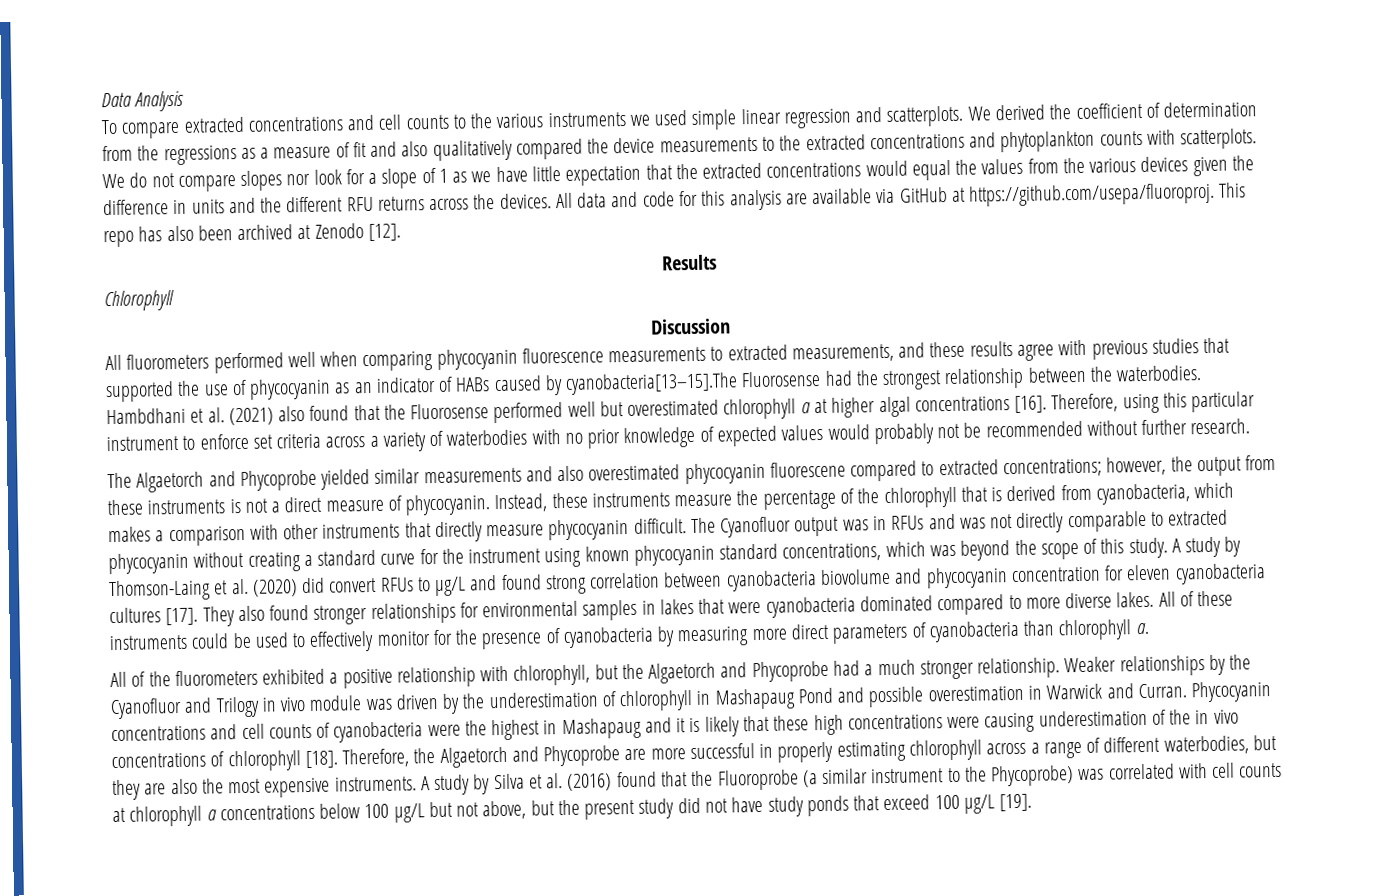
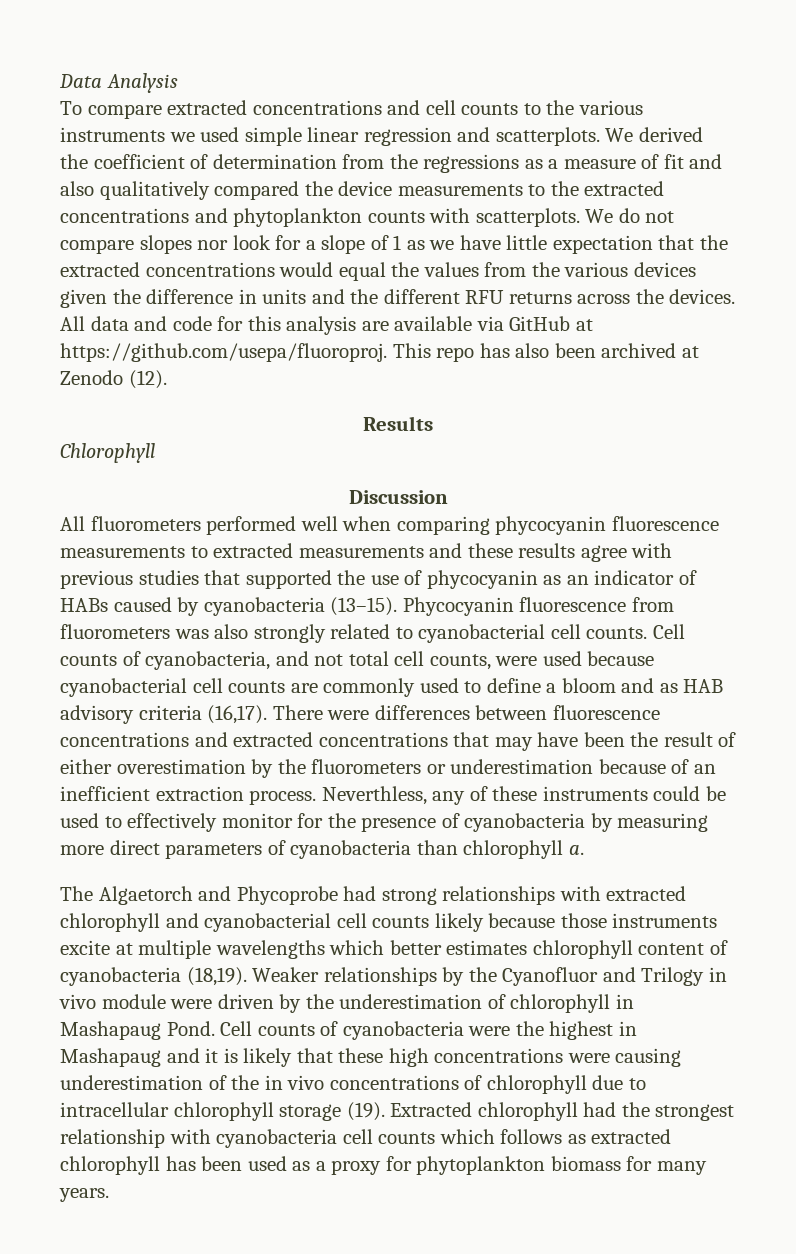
- All data and code for this analysis are available via GitHub at https://github.com/usepa/fluoroproj. This repo has also been archived at Zenodo [12].
+ All data and code for this analysis are available via GitHub at https://github.com/usepa/fluoroproj. This repo has also been archived at Zenodo (12).
- All fluorometers performed well when comparing phycocyanin fluorescence measurements to extracted measurements, and these results agree with previous studies that supported the use of phycocyanin as an indicator of HABs caused by cyanobacteria[13–15].The Fluorosense had the strongest relationship between the waterbodies. Hambdhani et al. (2021) also found that the Fluorosense performed well but overestimated chlorophyll a at higher algal concentrations [16]. Therefore, using this particular instrument to enforce set criteria across a variety of waterbodies with no prior knowledge of expected values would probably not be recommended without further research.
- The Algaetorch and Phycoprobe yielded similar measurements and also overestimated phycocyanin fluorescene compared to extracted concentrations; however, the output from these instruments is not a direct measure of phycocyanin. Instead, these instruments measure the percentage of the chlorophyll that is derived from cyanobacteria, which makes a comparison with other instruments that directly measure phycocyanin difficult. The Cyanofluor output was in RFUs and was not directly comparable to extracted phycocyanin without creating a standard curve for the instrument using known phycocyanin standard concentrations, which was beyond the scope of this study. A study by Thomson-Laing et al. (2020) did convert RFUs to µg/L and found strong correlation between cyanobacteria biovolume and phycocyanin concentration for eleven cyanobacteria cultures [17]. They also found stronger relationships for environmental samples in lakes that were cyanobacteria dominated compared to more diverse lakes. All of these instruments could be used to effectively monitor for the presence of cyanobacteria by measuring more direct parameters of cyanobacteria than chlorophyll a.
+ All fluorometers performed well when comparing phycocyanin fluorescence measurements to extracted measurements and these results agree with previous studies that supported the use of phycocyanin as an indicator of HABs caused by cyanobacteria (13–15). Phycocyanin fluorescence from fluorometers was also strongly related to cyanobacterial cell counts. Cell counts of cyanobacteria, and not total cell counts, were used because cyanobacterial cell counts are commonly used to define a bloom and as HAB advisory criteria (16,17). There were differences between fluorescence concentrations and extracted concentrations that may have been the result of either overestimation by the fluorometers or underestimation because of an inefficient extraction process. Neverthless, any of these instruments could be used to effectively monitor for the presence of cyanobacteria by measuring more direct parameters of cyanobacteria than chlorophyll a.
- All of the fluorometers exhibited a positive relationship with chlorophyll, but the Algaetorch and Phycoprobe had a much stronger relationship.
+ The Algaetorch and Phycoprobe had strong relationships with extracted chlorophyll and cyanobacterial cell counts likely because those instruments excite at multiple wavelengths which better estimates chlorophyll content of cyanobacteria (18,19).
- Weaker relationships by the Cyanofluor and Trilogy in vivo module was driven by the underestimation of chlorophyll in Mashapaug Pond and possible overestimation in Warwick and Curran. Phycocyanin concentrations and cell counts of cyanobacteria were the highest in Mashapaug and it is likely that these high concentrations were causing underestimation of the in vivo concentrations of chlorophyll [18]. Therefore, the Algaetorch and Phycoprobe are more successful in properly estimating chlorophyll across a range of different waterbodies, but they are also the most expensive instruments. A study by Silva et al. (2016) found that the Fluoroprobe (a similar instrument to the Phycoprobe) was correlated with cell counts at chlorophyll a concentrations below 100 µg/L but not above, but the present study did not have study ponds that exceed 100 µg/L [19].
+ Weaker relationships by the Cyanofluor and Trilogy in vivo module were driven by the underestimation of chlorophyll in Mashapaug Pond. Cell counts of cyanobacteria were the highest in Mashapaug and it is likely that these high concentrations were causing underestimation of the in vivo concentrations of chlorophyll due to intracellular chlorophyll storage (19). Extracted chlorophyll had the strongest relationship with cyanobacteria cell counts which follows as extracted chlorophyll has been used as a proxy for phytoplankton biomass for many years.

